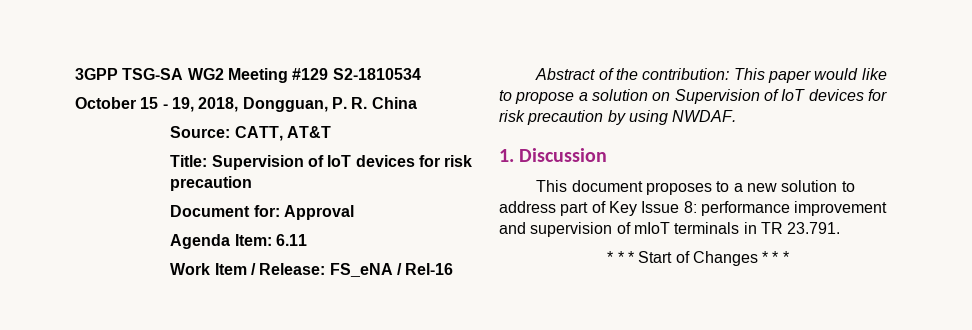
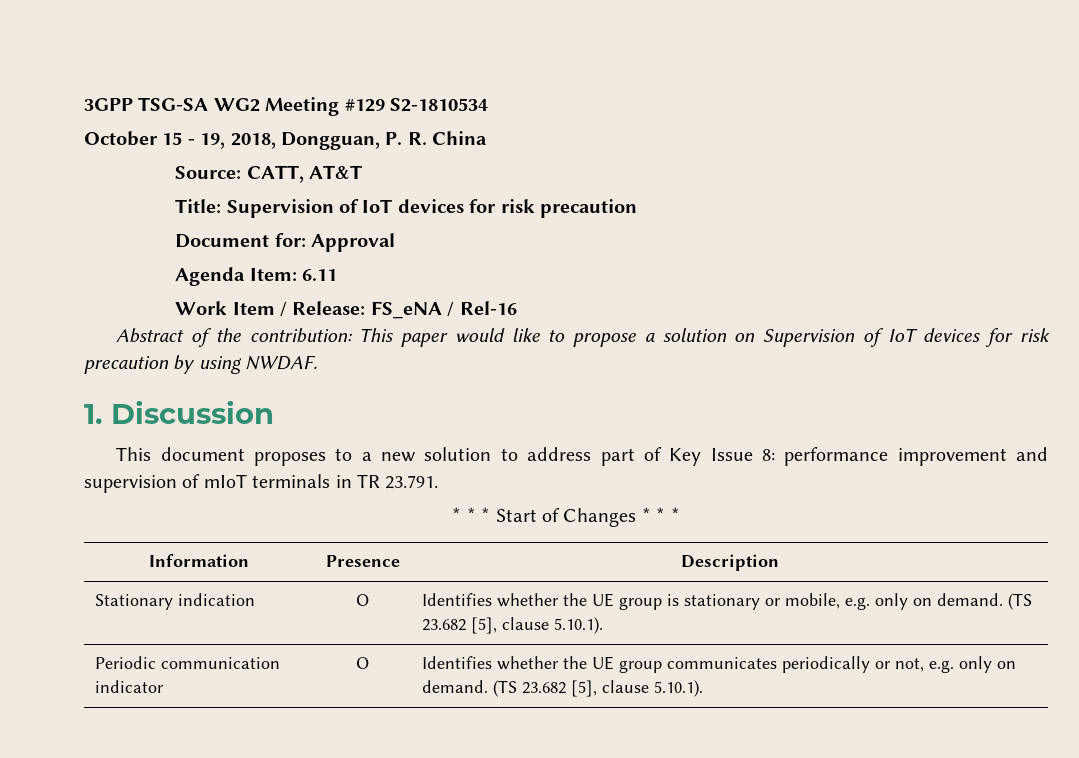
+ Information | Presence | Description
+ Stationary indication | O | Identifies whether the UE group is stationary or mobile, e.g. only on demand. (TS 23.682 [5], clause 5.10.1).
+ Periodic communication indicator | O | Identifies whether the UE group communicates periodically or not, e.g. only on demand. (TS 23.682 [5], clause 5.10.1).

